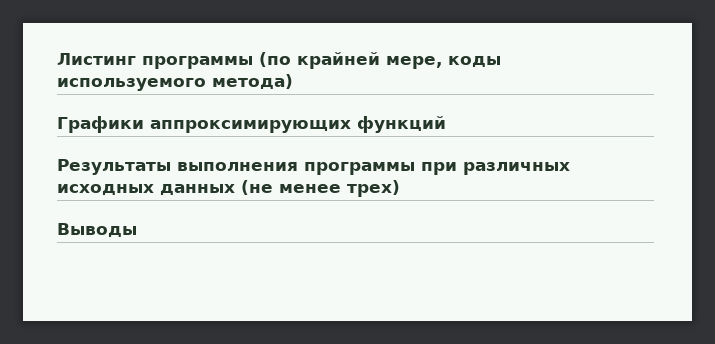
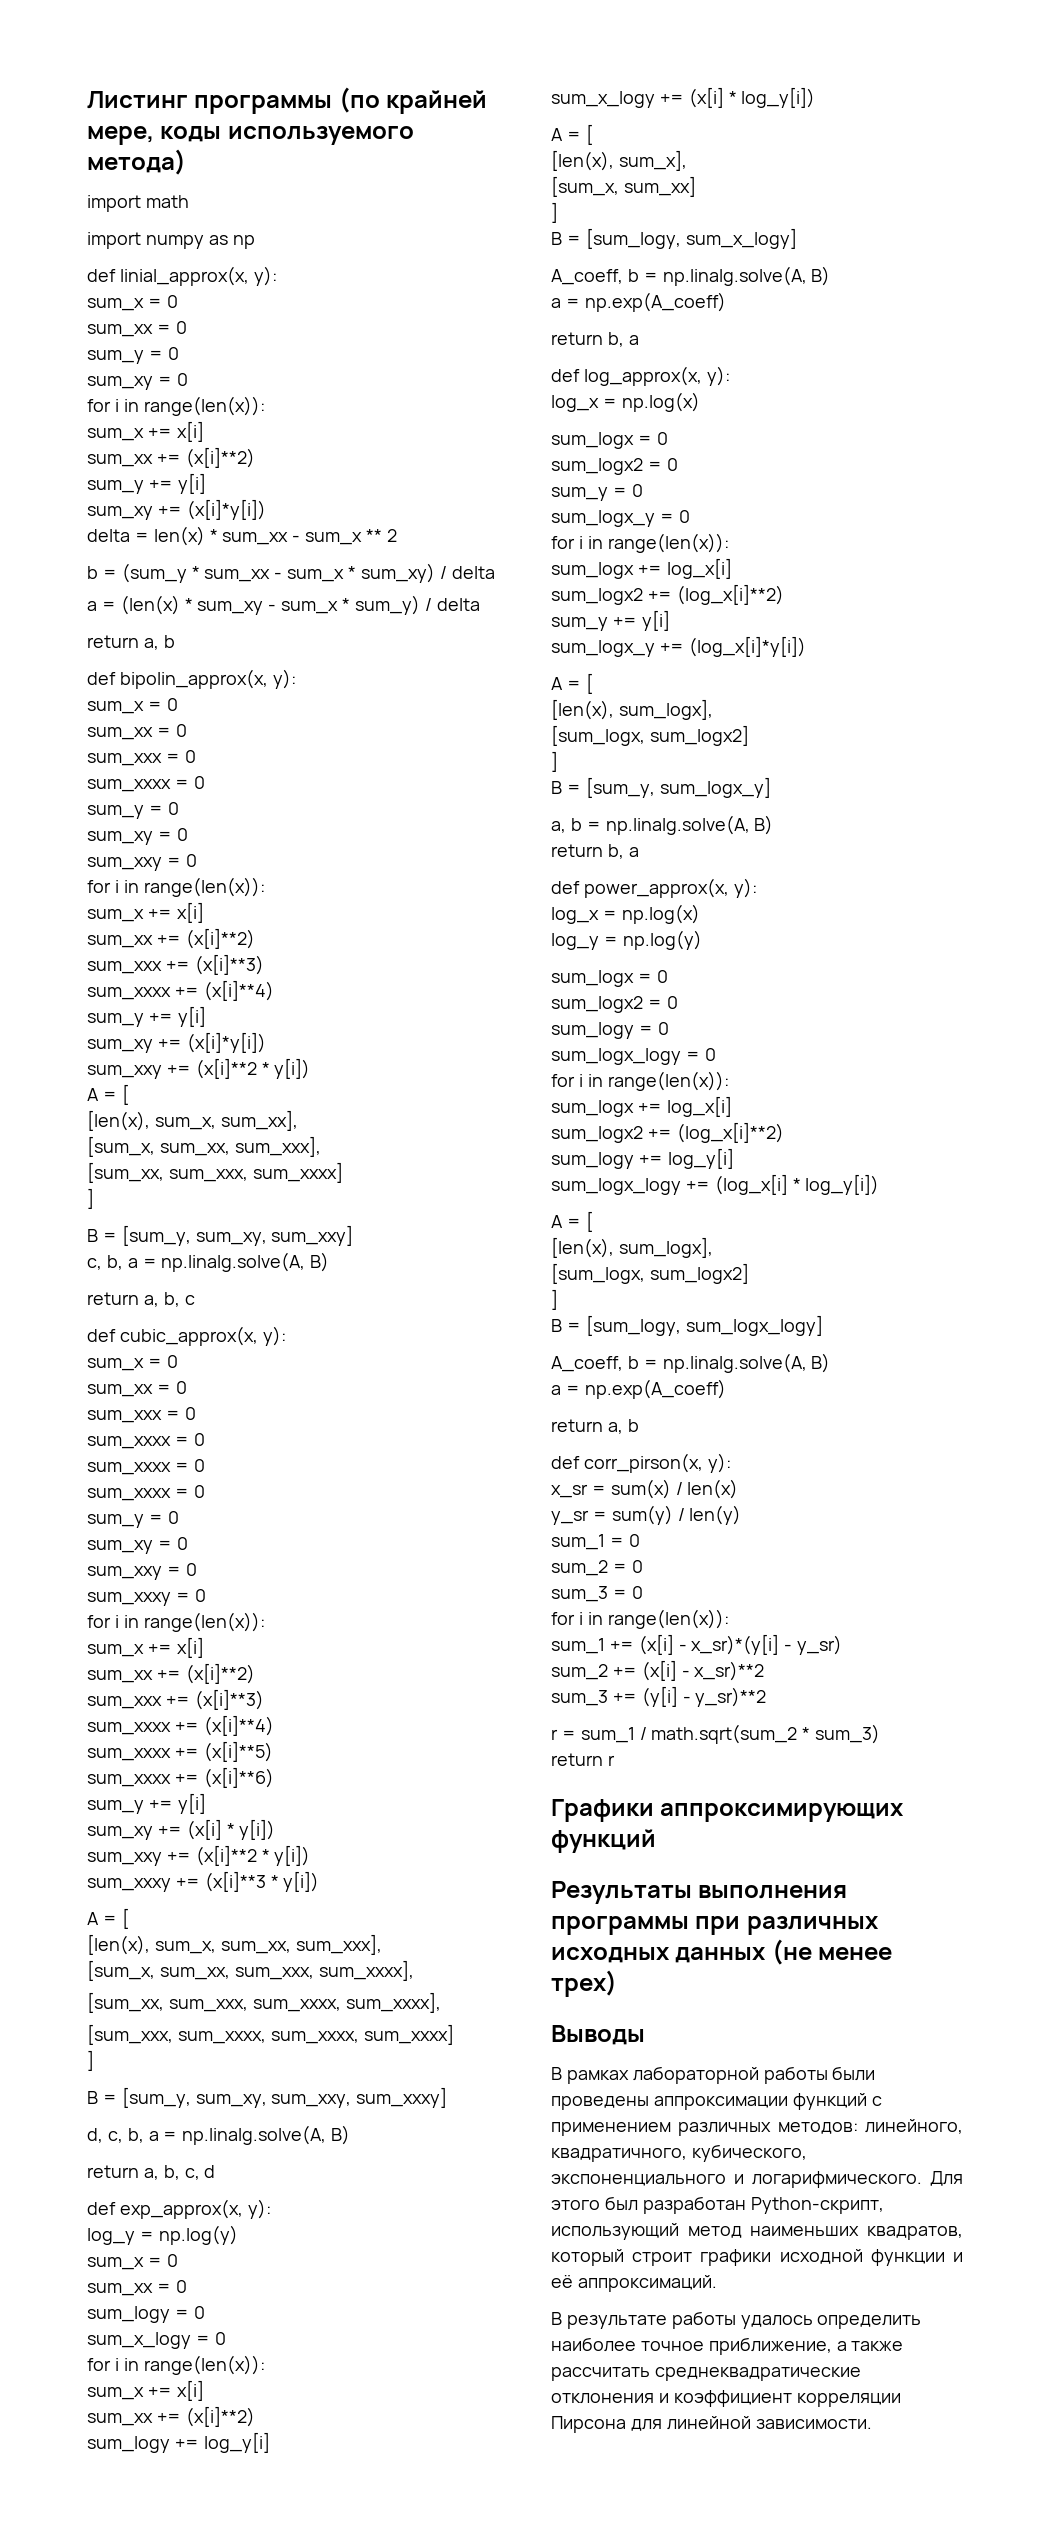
+ import math
+ import numpy as np
+ def linial_approx(x, y):
+ sum_x = 0
+ sum_xx = 0
+ sum_y = 0
+ sum_xy = 0
+ for i in range(len(x)):
+ sum_x += x[i]
+ sum_xx += (x[i]**2)
+ sum_y += y[i]
+ sum_xy += (x[i]*y[i])
+ delta = len(x) * sum_xx - sum_x ** 2
+ b = (sum_y * sum_xx - sum_x * sum_xy) / delta
+ a = (len(x) * sum_xy - sum_x * sum_y) / delta
+ return a, b
+ def bipolin_approx(x, y):
+ sum_x = 0
+ sum_xx = 0
+ sum_xxx = 0
+ sum_xxxx = 0
+ sum_y = 0
+ sum_xy = 0
+ sum_xxy = 0
+ for i in range(len(x)):
+ sum_x += x[i]
+ sum_xx += (x[i]**2)
+ sum_xxx += (x[i]**3)
+ sum_xxxx += (x[i]**4)
+ sum_y += y[i]
+ sum_xy += (x[i]*y[i])
+ sum_xxy += (x[i]**2 * y[i])
+ A = [
+ [len(x), sum_x, sum_xx],
+ [sum_x, sum_xx, sum_xxx],
+ [sum_xx, sum_xxx, sum_xxxx]
+ ]
+ B = [sum_y, sum_xy, sum_xxy]
+ c, b, a = np.linalg.solve(A, B)
+ return a, b, c
+ def cubic_approx(x, y):
+ sum_x = 0
+ sum_xx = 0
+ sum_xxx = 0
+ sum_xxxx = 0
+ sum_xxxx = 0
+ sum_xxxx = 0
+ sum_y = 0
+ sum_xy = 0
+ sum_xxy = 0
+ sum_xxxy = 0
+ for i in range(len(x)):
+ sum_x += x[i]
+ sum_xx += (x[i]**2)
+ sum_xxx += (x[i]**3)
+ sum_xxxx += (x[i]**4)
+ sum_xxxx += (x[i]**5)
+ sum_xxxx += (x[i]**6)
+ sum_y += y[i]
+ sum_xy += (x[i] * y[i])
+ sum_xxy += (x[i]**2 * y[i])
+ sum_xxxy += (x[i]**3 * y[i])
+ A = [
+ [len(x), sum_x, sum_xx, sum_xxx],
+ [sum_x, sum_xx, sum_xxx, sum_xxxx],
+ [sum_xx, sum_xxx, sum_xxxx, sum_xxxx],
+ [sum_xxx, sum_xxxx, sum_xxxx, sum_xxxx]
+ ]
+ B = [sum_y, sum_xy, sum_xxy, sum_xxxy]
+ d, c, b, a = np.linalg.solve(A, B)
+ return a, b, c, d
+ def exp_approx(x, y):
+ log_y = np.log(y)
+ sum_x = 0
+ sum_xx = 0
+ sum_logy = 0
+ sum_x_logy = 0
+ for i in range(len(x)):
+ sum_x += x[i]
+ sum_xx += (x[i]**2)
+ sum_logy += log_y[i]
+ sum_x_logy += (x[i] * log_y[i])
+ A = [
+ [len(x), sum_x],
+ [sum_x, sum_xx]
+ ]
+ B = [sum_logy, sum_x_logy]
+ A_coeff, b = np.linalg.solve(A, B)
+ a = np.exp(A_coeff)
+ return b, a
+ def log_approx(x, y):
+ log_x = np.log(x)
+ sum_logx = 0
+ sum_logx2 = 0
+ sum_y = 0
+ sum_logx_y = 0
+ for i in range(len(x)):
+ sum_logx += log_x[i]
+ sum_logx2 += (log_x[i]**2)
+ sum_y += y[i]
+ sum_logx_y += (log_x[i]*y[i])
+ A = [
+ [len(x), sum_logx],
+ [sum_logx, sum_logx2]
+ ]
+ B = [sum_y, sum_logx_y]
+ a, b = np.linalg.solve(A, B)
+ return b, a
+ def power_approx(x, y):
+ log_x = np.log(x)
+ log_y = np.log(y)
+ sum_logx = 0
+ sum_logx2 = 0
+ sum_logy = 0
+ sum_logx_logy = 0
+ for i in range(len(x)):
+ sum_logx += log_x[i]
+ sum_logx2 += (log_x[i]**2)
+ sum_logy += log_y[i]
+ sum_logx_logy += (log_x[i] * log_y[i])
+ A = [
+ [len(x), sum_logx],
+ [sum_logx, sum_logx2]
+ ]
+ B = [sum_logy, sum_logx_logy]
+ A_coeff, b = np.linalg.solve(A, B)
+ a = np.exp(A_coeff)
+ return a, b
+ def corr_pirson(x, y):
+ x_sr = sum(x) / len(x)
+ y_sr = sum(y) / len(y)
+ sum_1 = 0
+ sum_2 = 0
+ sum_3 = 0
+ for i in range(len(x)):
+ sum_1 += (x[i] - x_sr)*(y[i] - y_sr)
+ sum_2 += (x[i] - x_sr)**2
+ sum_3 += (y[i] - y_sr)**2
+ r = sum_1 / math.sqrt(sum_2 * sum_3)
+ return r
+ В рамках лабораторной работы были проведены аппроксимации функций с применением различных методов: линейного, квадратичного, кубического, экспоненциального и логарифмического. Для этого был разработан Python-скрипт, использующий метод наименьших квадратов, который строит графики исходной функции и её аппроксимаций.
+ В результате работы удалось определить наиболее точное приближение, а также рассчитать среднеквадратические отклонения и коэффициент корреляции Пирсона для линейной зависимости.

